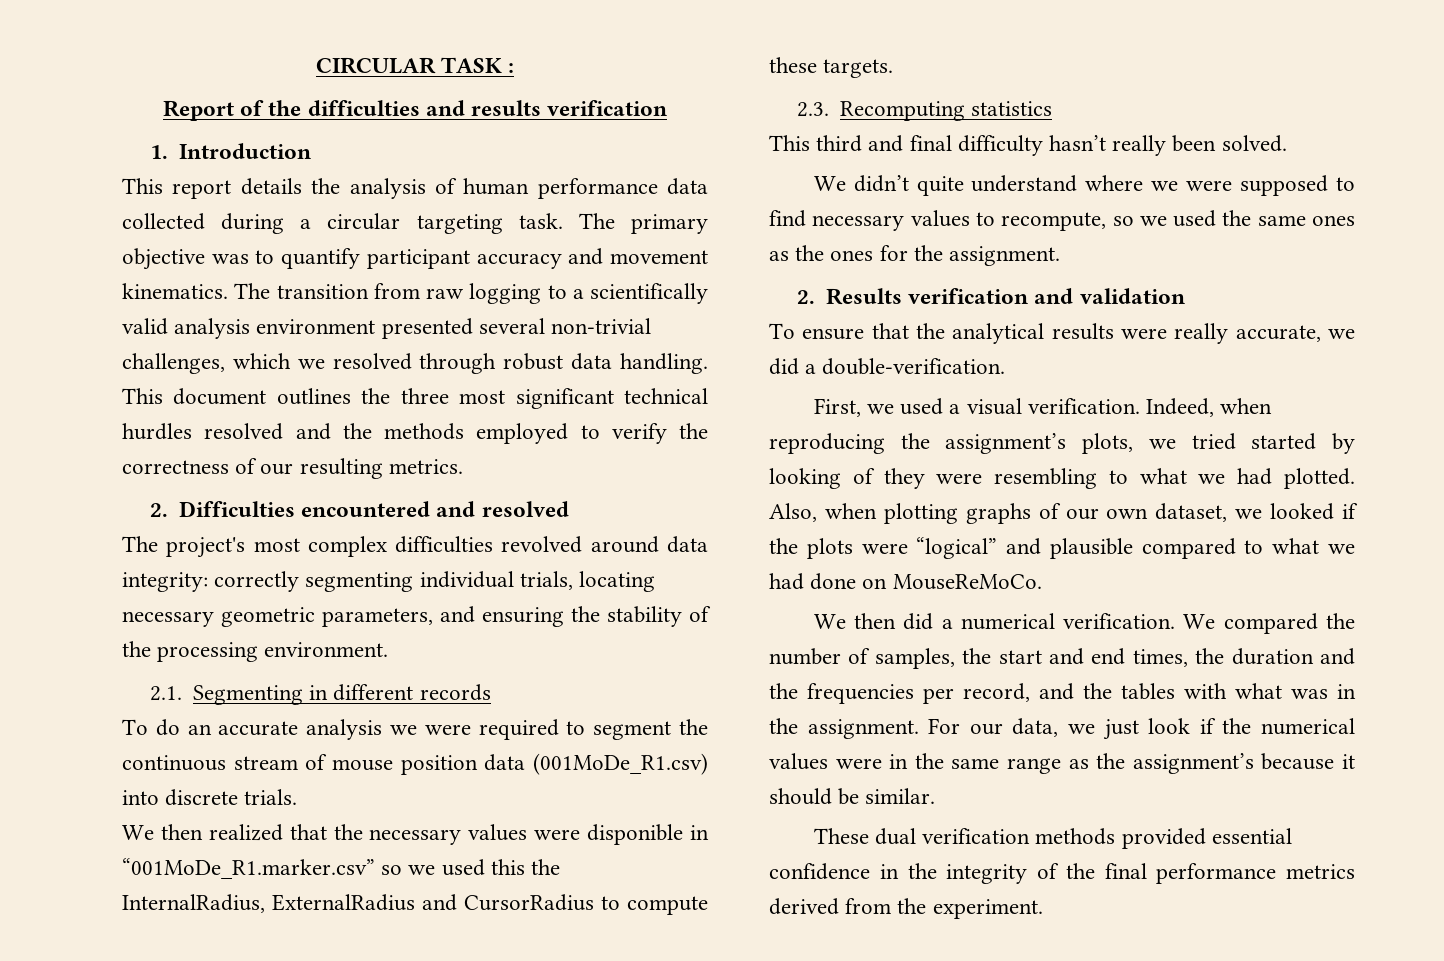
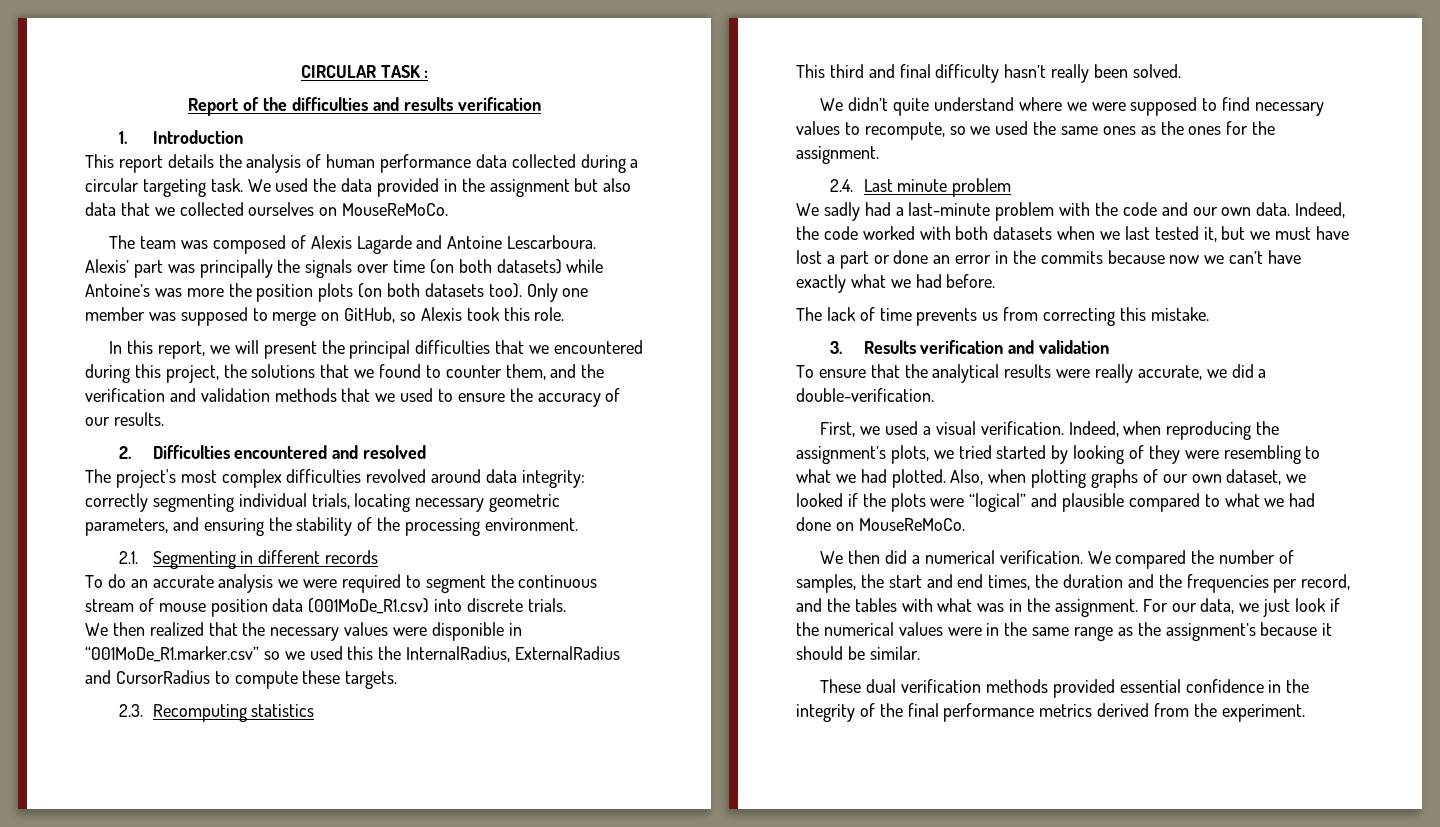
- The primary objective was to quantify participant accuracy and movement kinematics. The transition from raw logging to a scientifically valid analysis environment presented several non-trivial challenges, which we resolved through robust data handling. This document outlines the three most significant technical hurdles resolved and the methods employed to verify the correctness of our resulting metrics.
+ We used the data provided in the assignment but also data that we collected ourselves on MouseReMoCo.
+ The team was composed of Alexis Lagarde and Antoine Lescarboura. Alexis’ part was principally the signals over time (on both datasets) while Antoine’s was more the position plots (on both datasets too). Only one member was supposed to merge on GitHub, so Alexis took this role.
+ In this report, we will present the principal difficulties that we encountered during this project, the solutions that we found to counter them, and the verification and validation methods that we used to ensure the accuracy of our results.
- 2. Results verification and validation
+ 2.4. Last minute problem
+ We sadly had a last-minute problem with the code and our own data. Indeed, the code worked with both datasets when we last tested it, but we must have lost a part or done an error in the commits because now we can’t have exactly what we had before.
+ The lack of time prevents us from correcting this mistake.
+ 3. Results verification and validation

